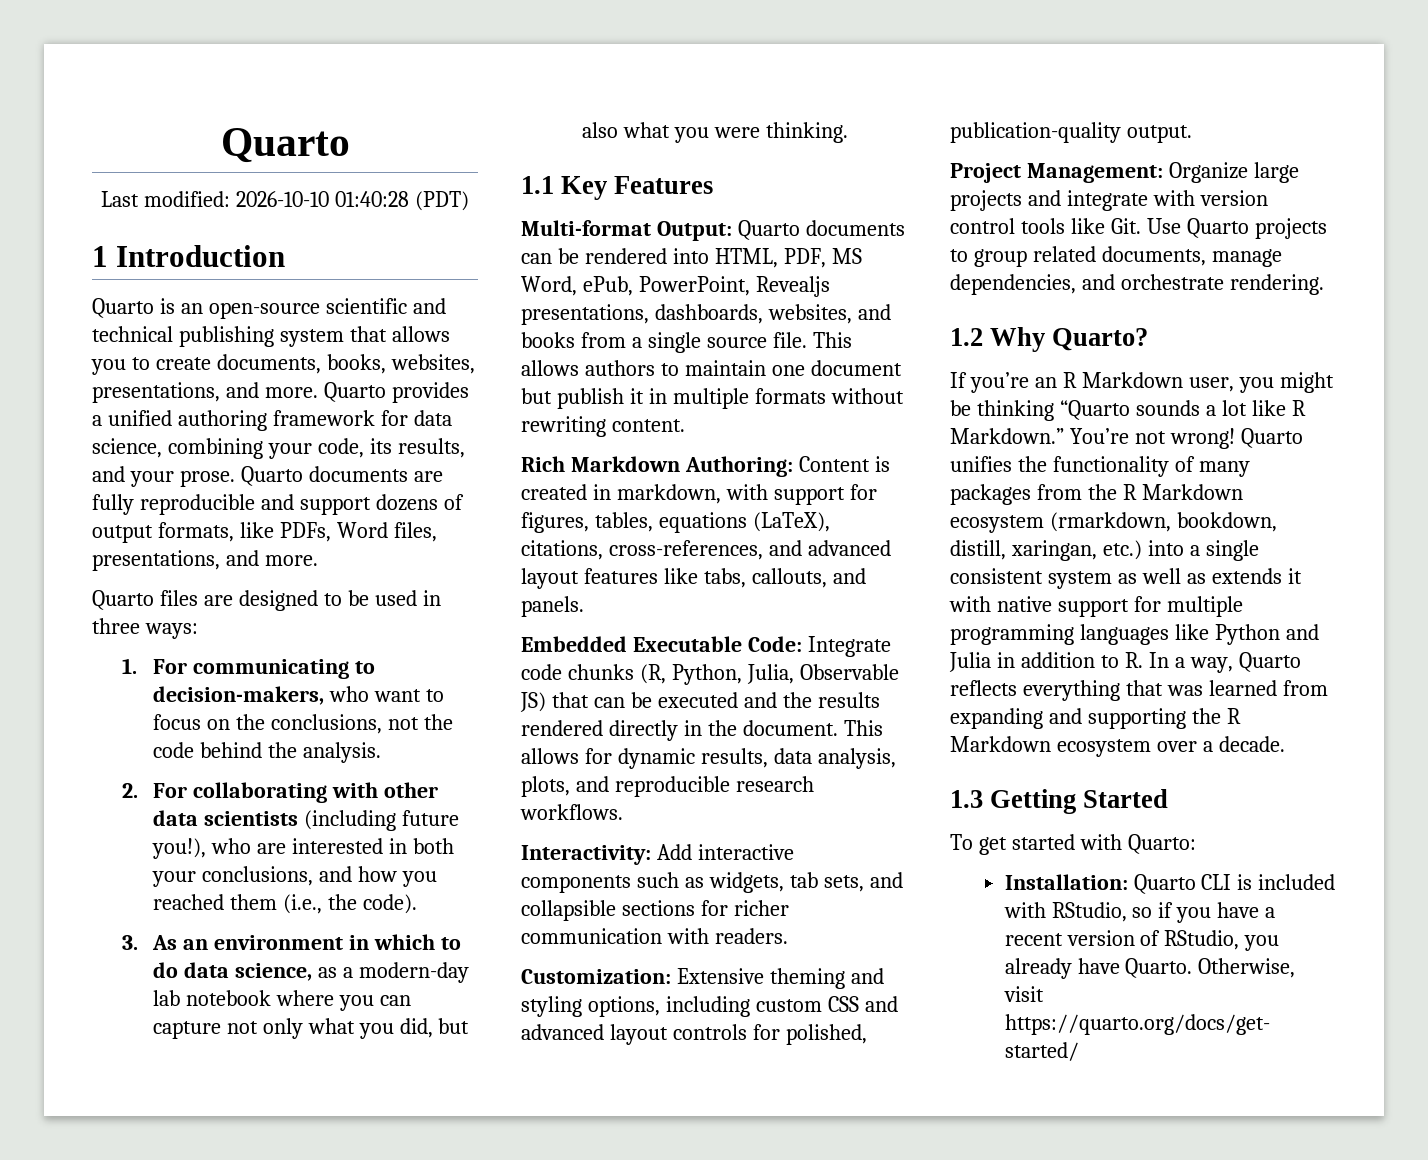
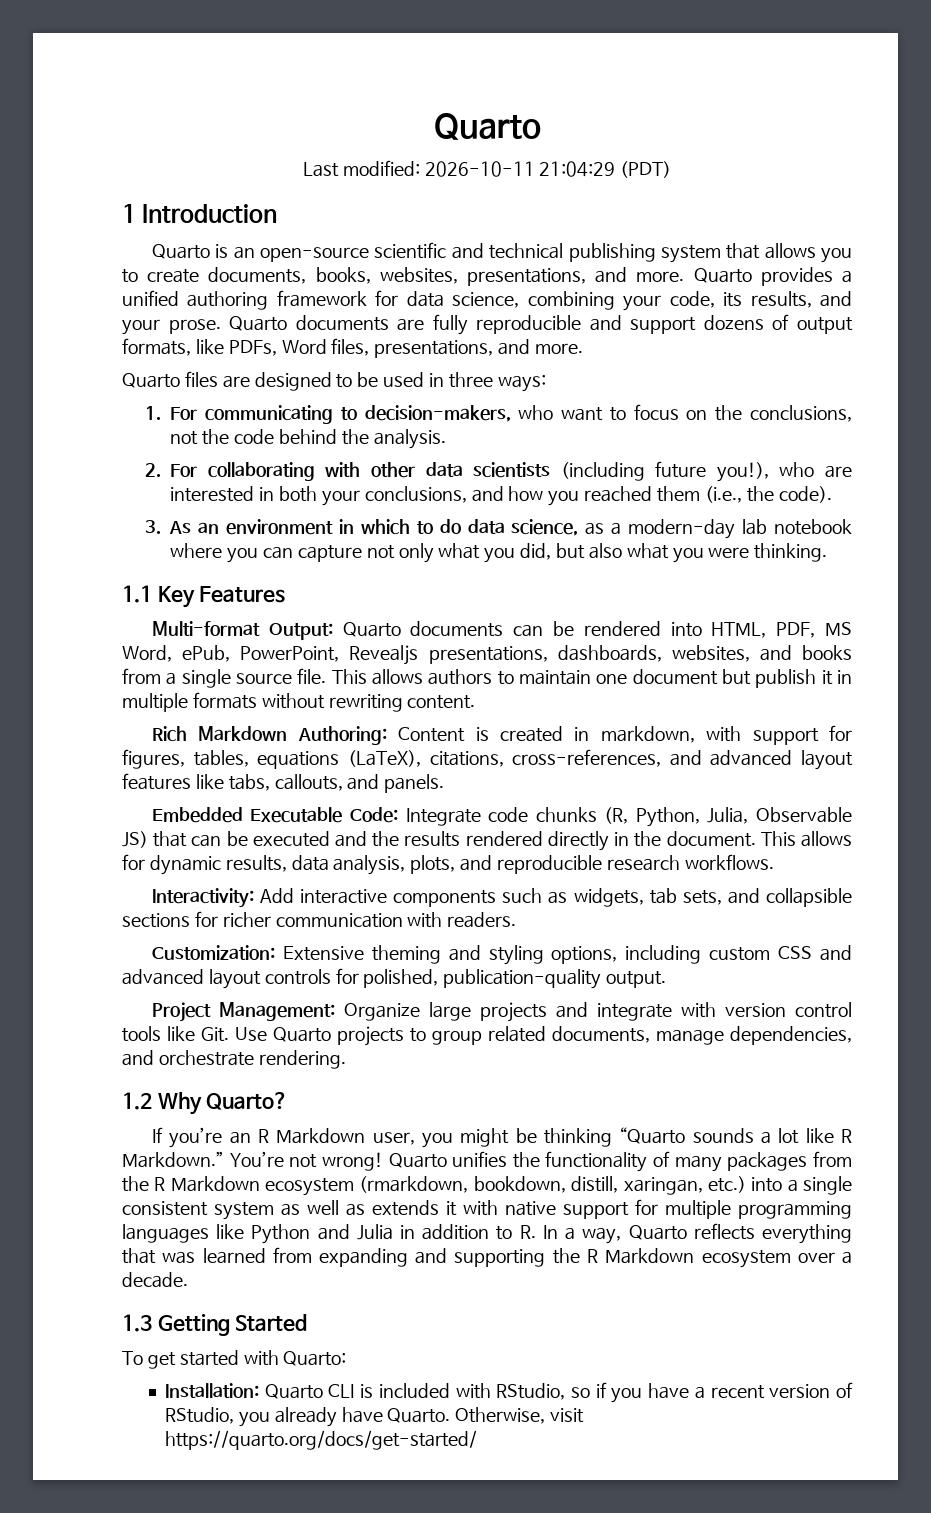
- Last modified: 2026-10-10 01:40:28 (PDT)
+ Last modified: 2026-10-11 21:04:29 (PDT)

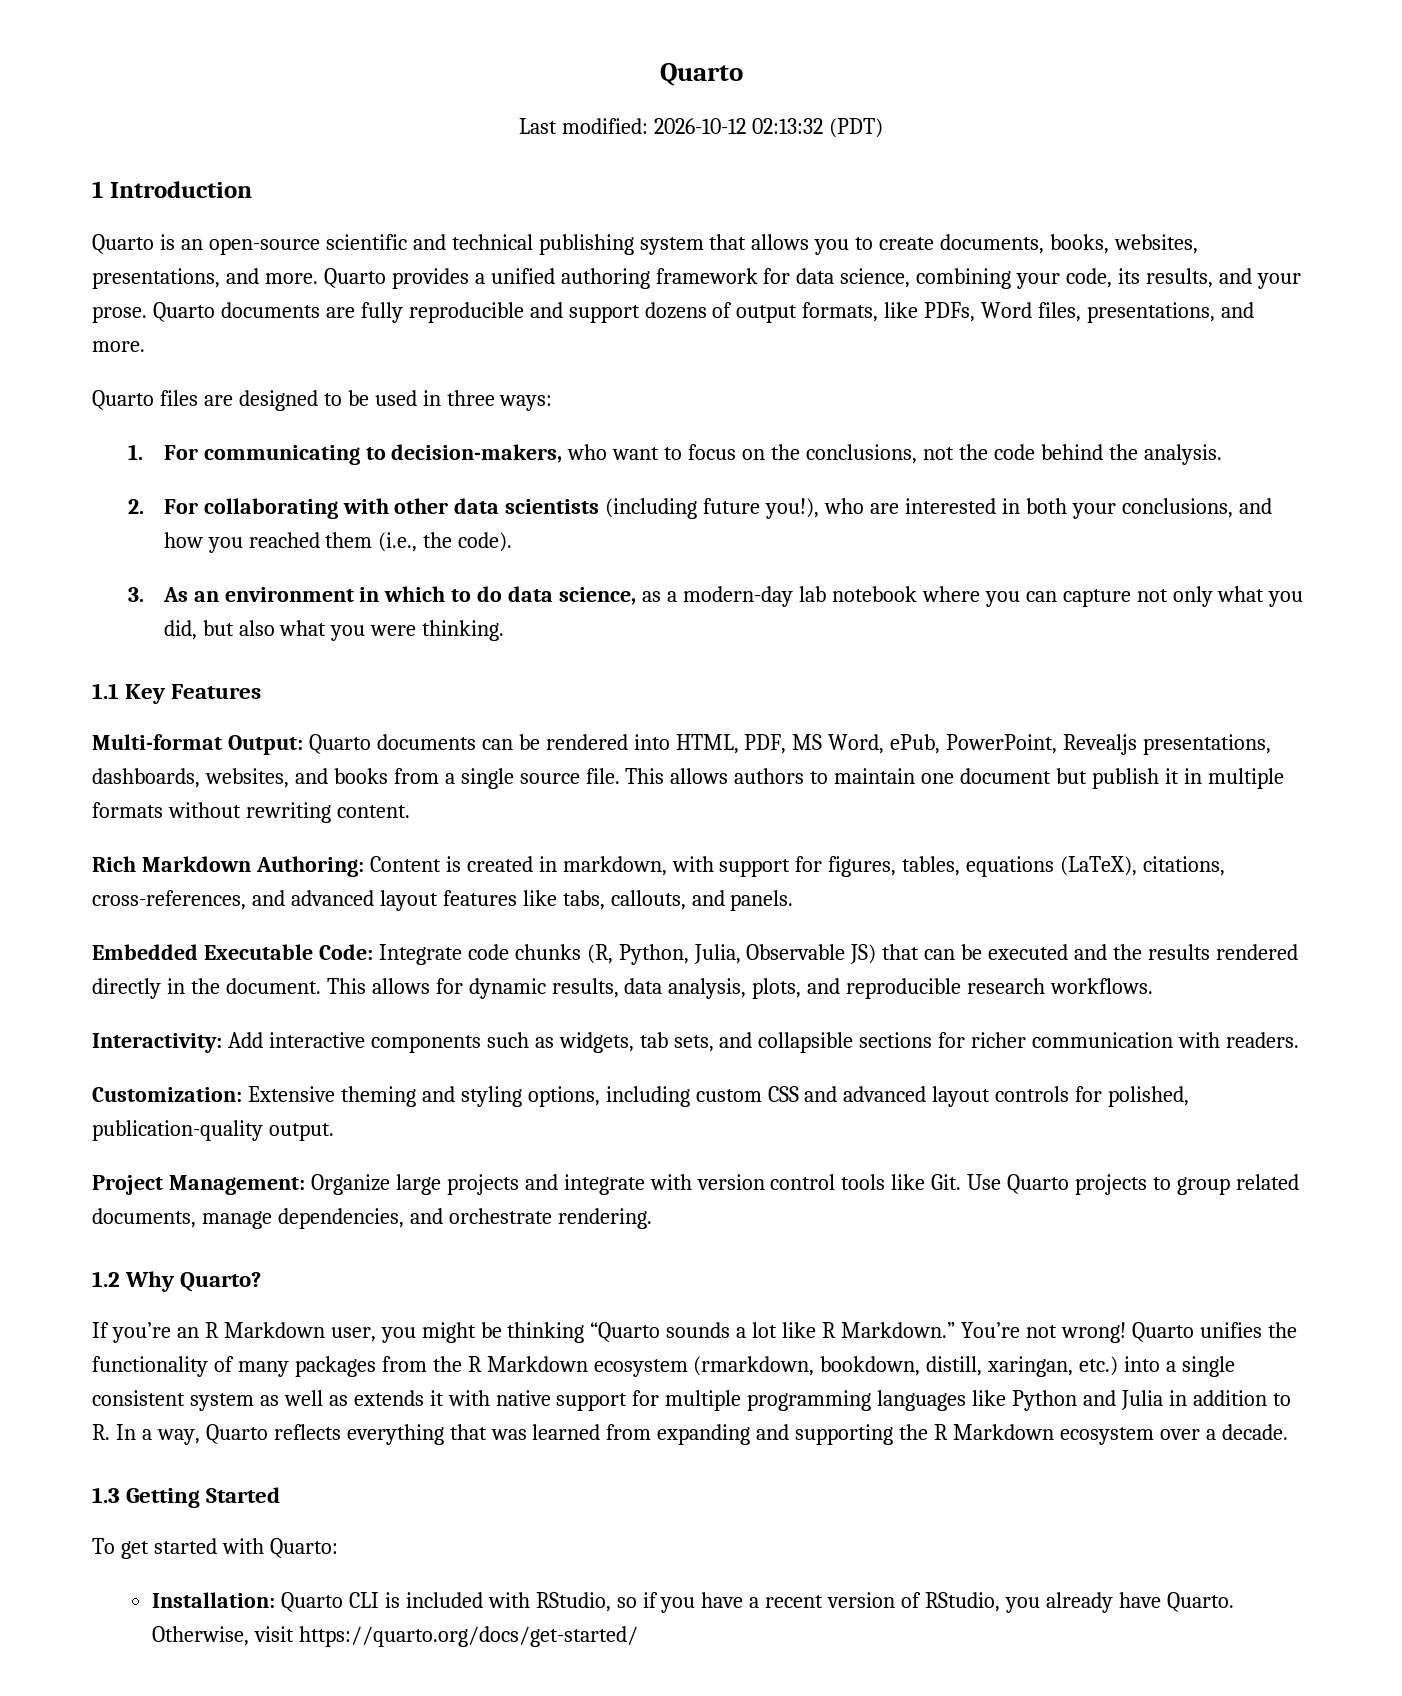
- Last modified: 2026-10-11 21:04:29 (PDT)
+ Last modified: 2026-10-12 02:13:32 (PDT)

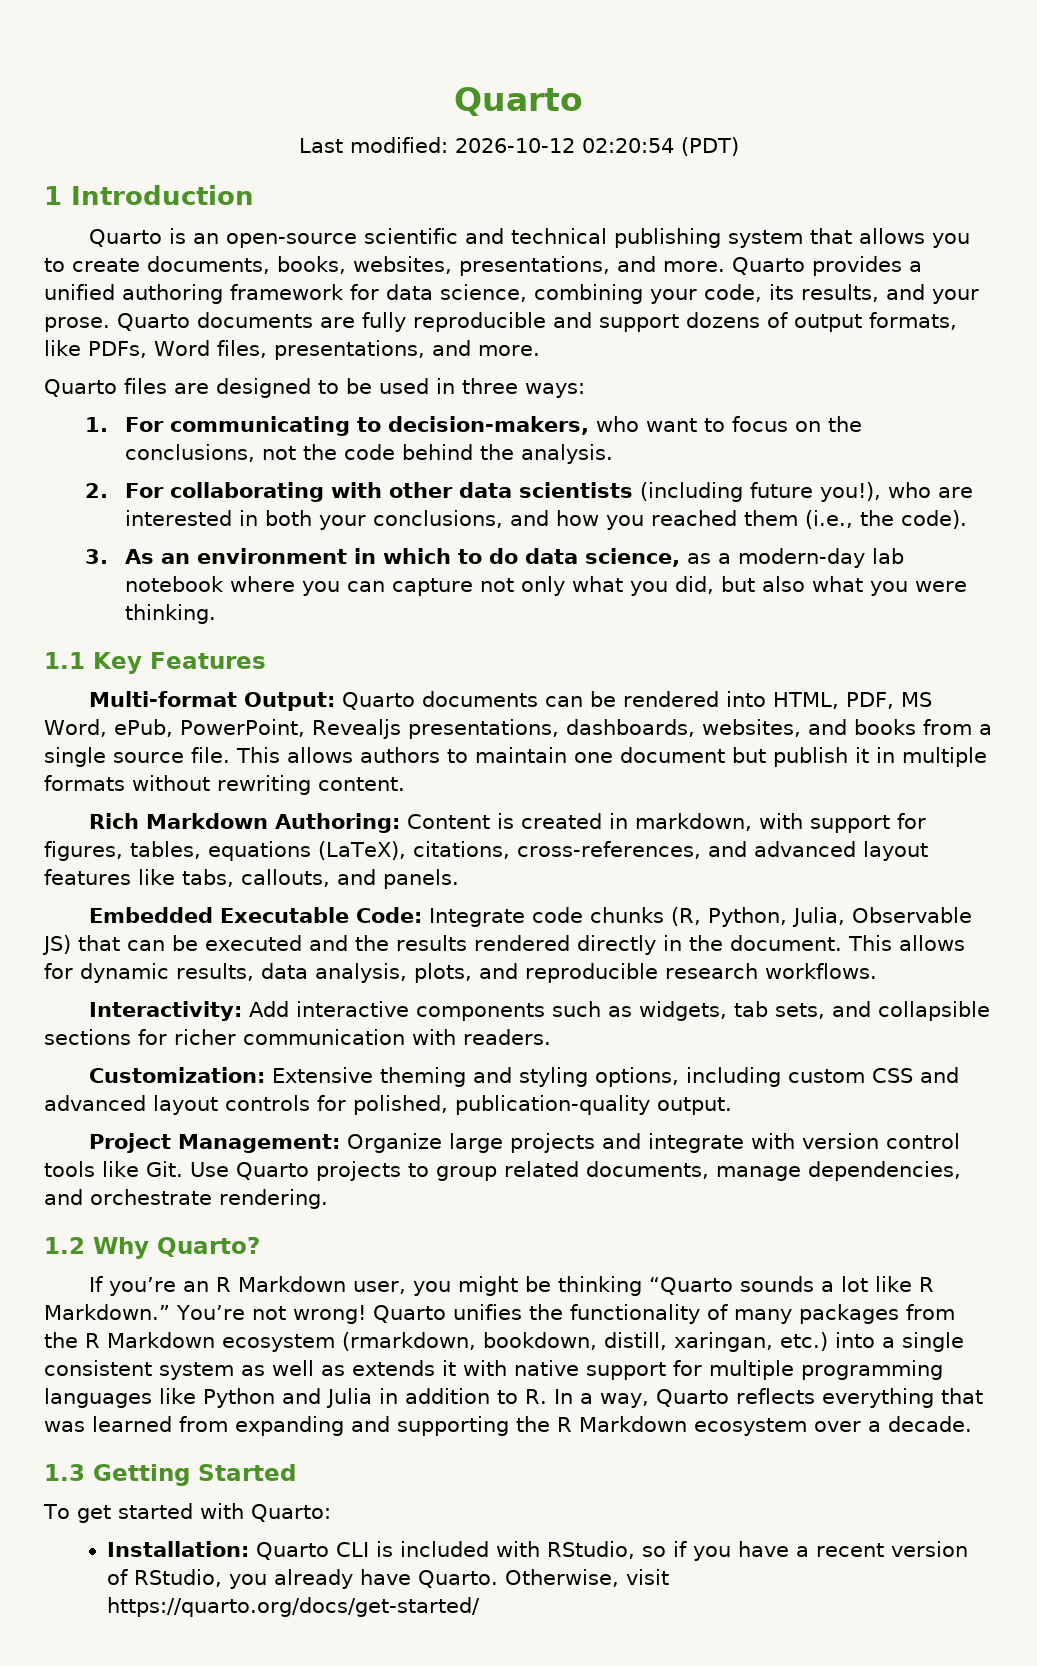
- Last modified: 2026-10-12 02:13:32 (PDT)
+ Last modified: 2026-10-12 02:20:54 (PDT)

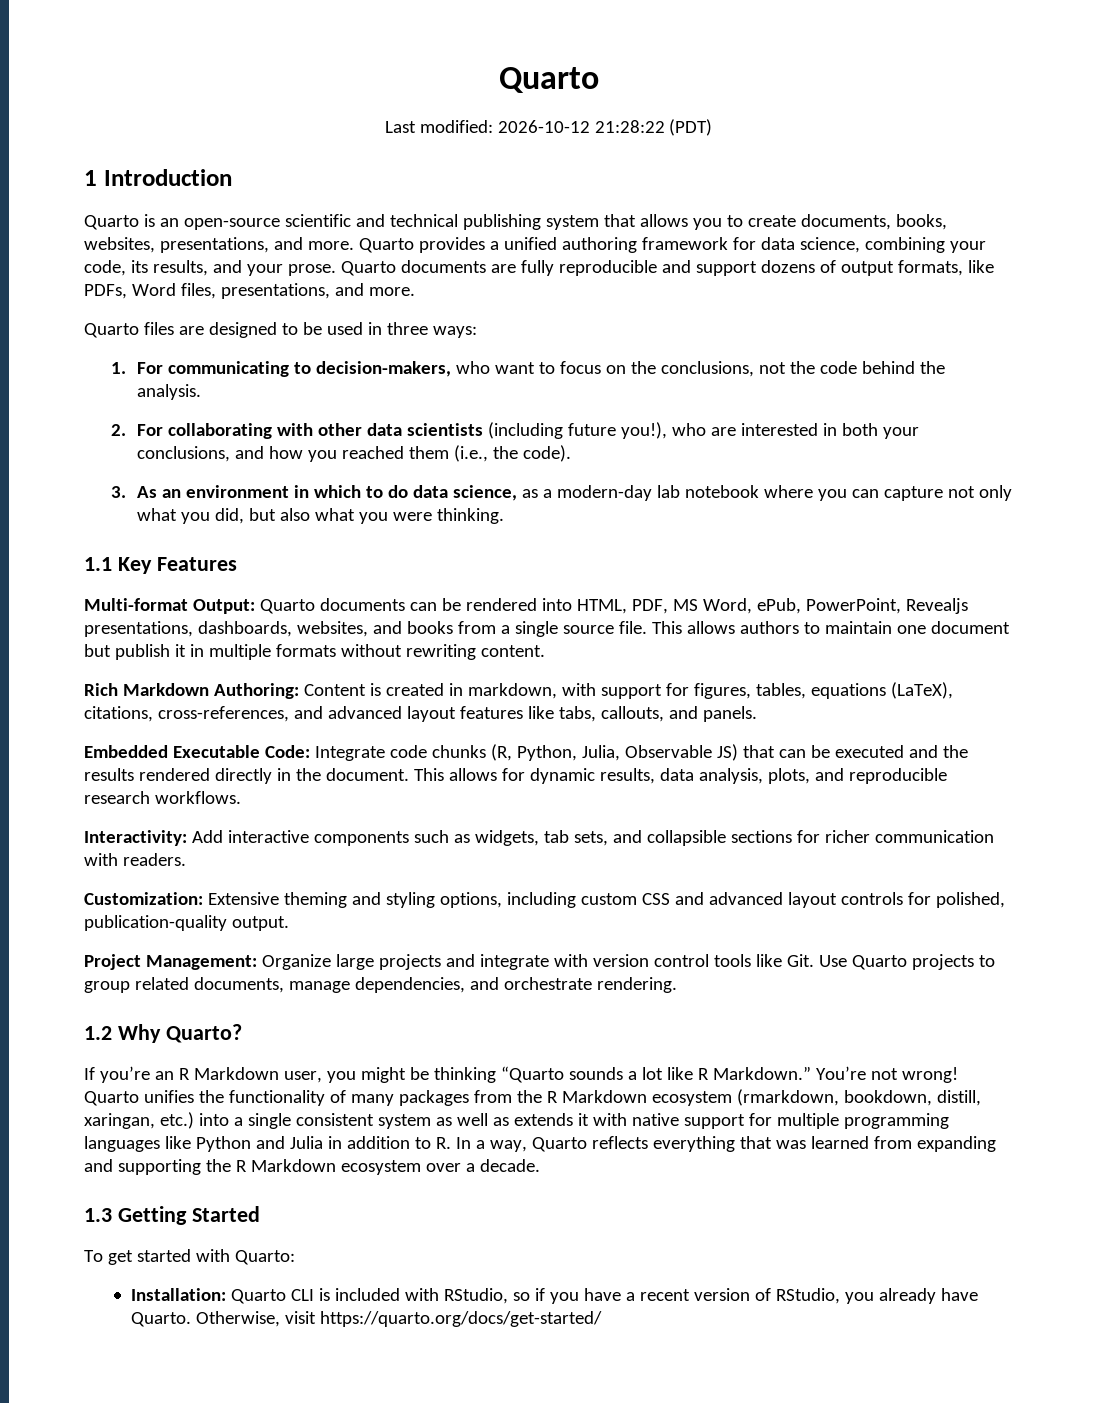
- Last modified: 2026-10-12 02:20:54 (PDT)
+ Last modified: 2026-10-12 21:28:22 (PDT)

